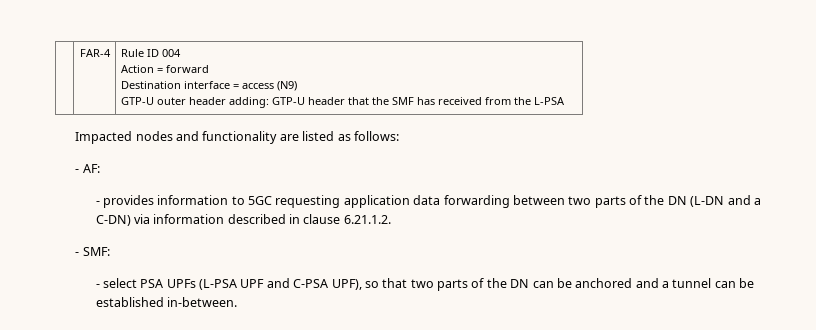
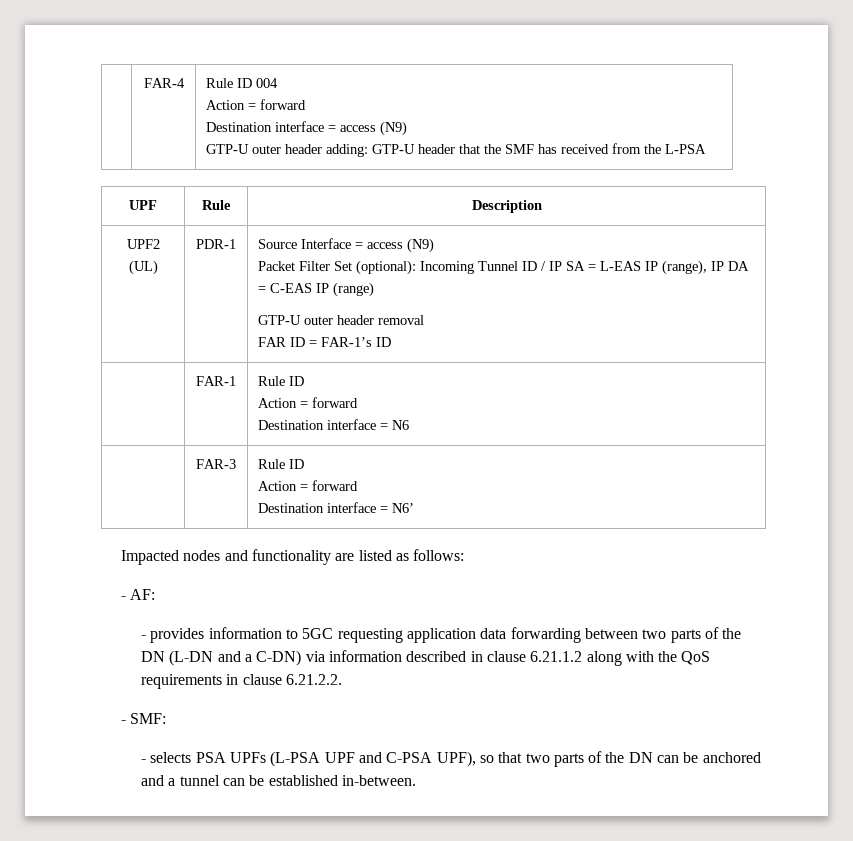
+ UPF | Rule | Description
+ UPF2 (UL) | PDR-1 | Source Interface = access (N9)
+ Packet Filter Set (optional): Incoming Tunnel ID / IP SA = L-EAS IP (range), IP DA = C-EAS IP (range)
+ GTP-U outer header removal
+ FAR ID = FAR-1’s ID
+ | FAR-1 | Rule ID
+ Action = forward
+ Destination interface = N6
+ | FAR-3 | Rule ID
+ Action = forward
+ Destination interface = N6’
- - provides information to 5GC requesting application data forwarding between two parts of the DN (L-DN and a C-DN) via information described in clause 6.21.1.2.
+ - provides information to 5GC requesting application data forwarding between two parts of the DN (L-DN and a C-DN) via information described in clause 6.21.1.2 along with the QoS requirements in clause 6.21.2.2.
- - select PSA UPFs (L-PSA UPF and C-PSA UPF), so that two parts of the DN can be anchored and a tunnel can be established in-between.
+ - selects PSA UPFs (L-PSA UPF and C-PSA UPF), so that two parts of the DN can be anchored and a tunnel can be established in-between.

